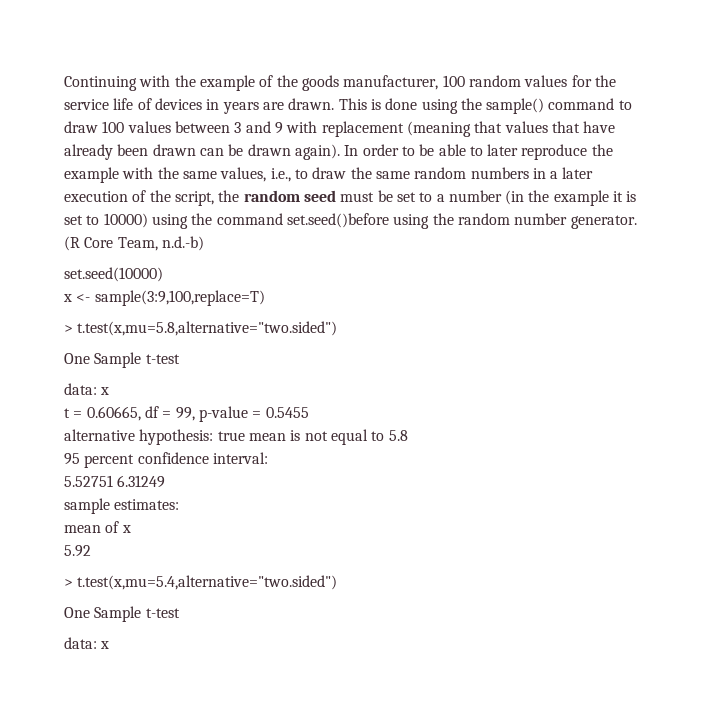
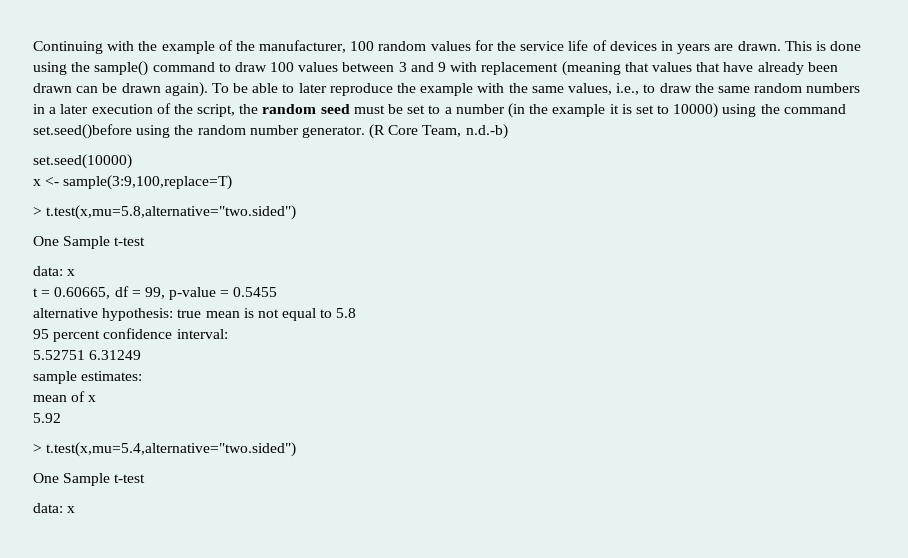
- Continuing with the example of the goods manufacturer, 100 random values for the service life of devices in years are drawn.
+ Continuing with the example of the manufacturer, 100 random values for the service life of devices in years are drawn.
- In order to be able to later reproduce the example with the same values, i.e., to draw the same random numbers in a later execution of the script, the random seed must be set to a number (in the example it is set to 10000) using the command set.seed()before using the random number generator.
+ To be able to later reproduce the example with the same values, i.e., to draw the same random numbers in a later execution of the script, the random seed must be set to a number (in the example it is set to 10000) using the command set.seed()before using the random number generator.

